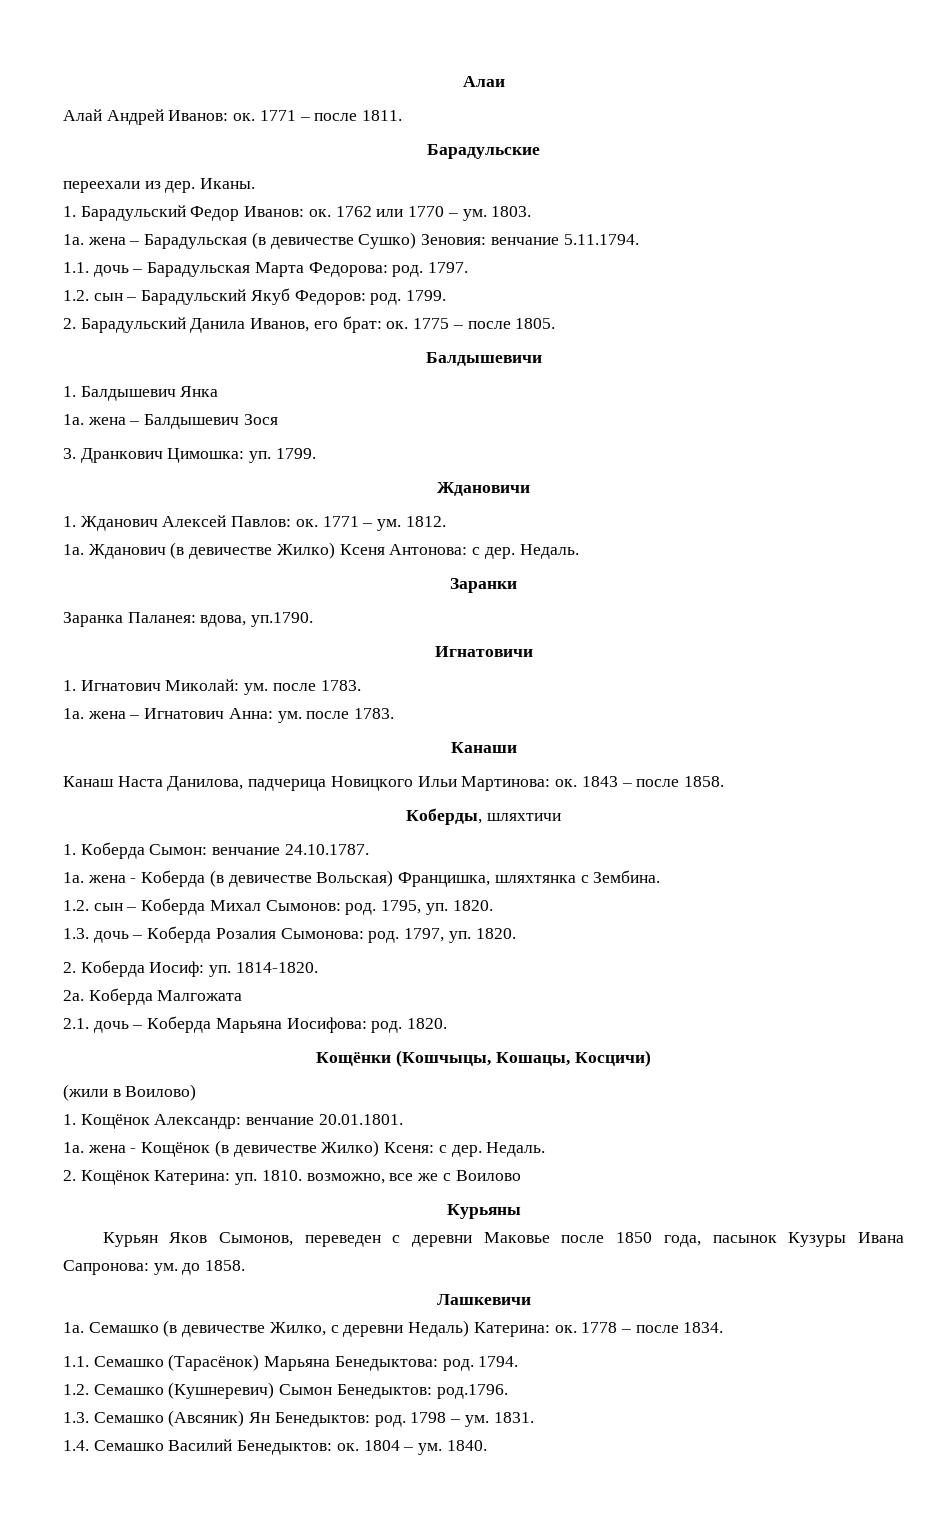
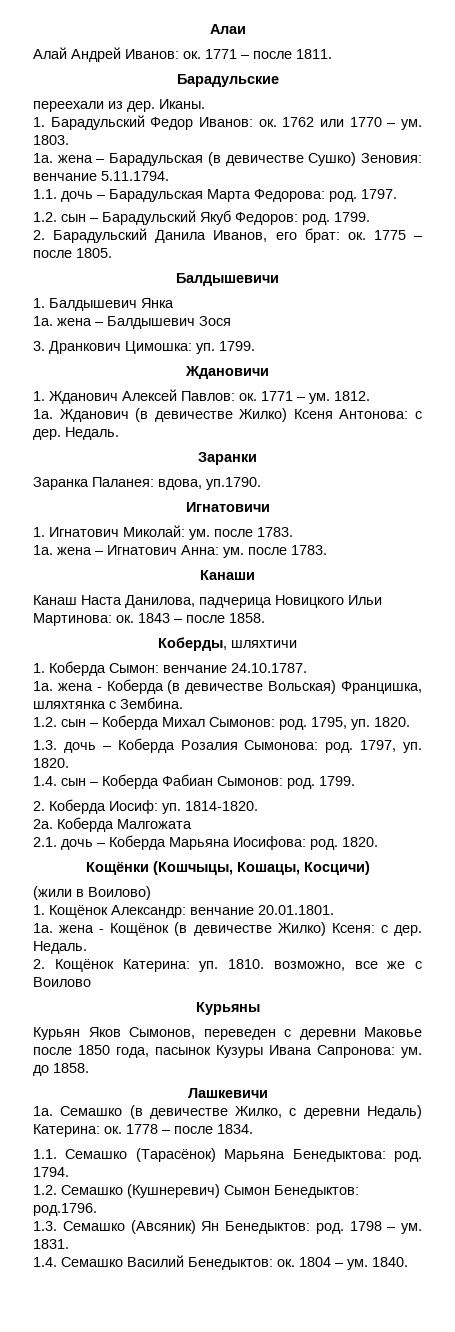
+ 1.4. сын – Коберда Фабиан Сымонов: род. 1799.

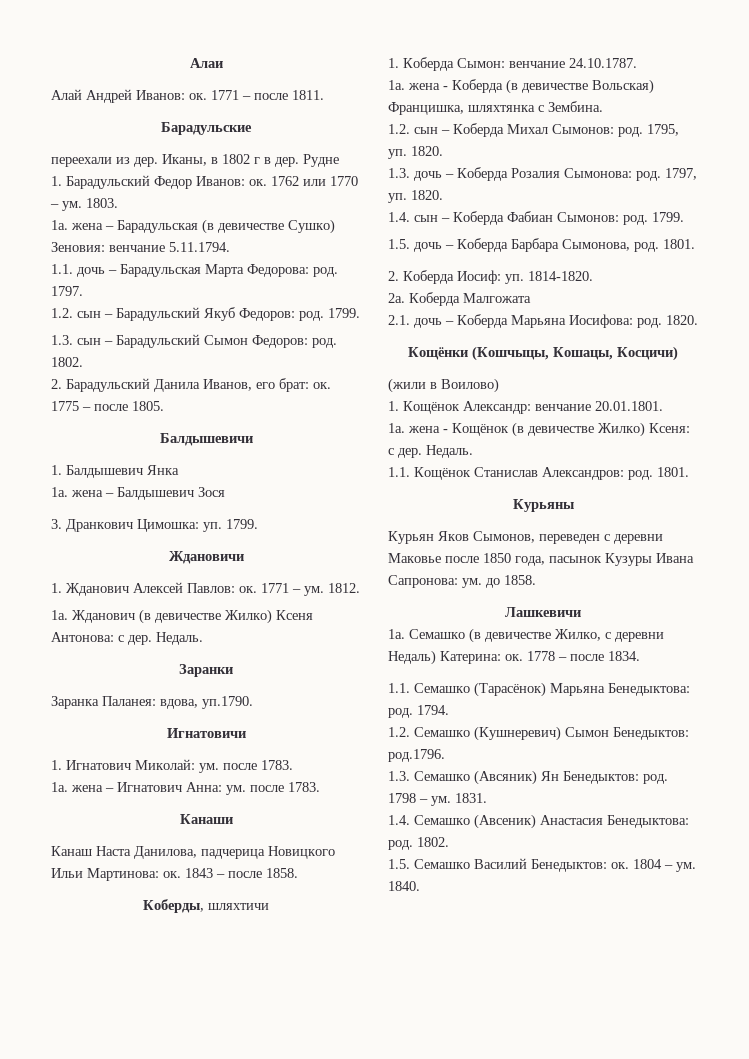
- Иканы.
+ Иканы, в 1802 г в дер. Рудне
+ 1.3. сын – Барадульский Сымон Федоров: род. 1802.
+ 1.5. дочь – Коберда Барбара Сымонова, род. 1801.
- 2. Кощёнок Катерина: уп. 1810. возможно, все же с Воилово
+ 1.1. Кощёнок Станислав Александров: род. 1801.
- 1.4. Семашко Василий Бенедыктов: ок.
+ 1.4. Семашко (Авсеник) Анастасия Бенедыктова: род. 1802.
+ 1.5. Семашко Василий Бенедыктов: ок.

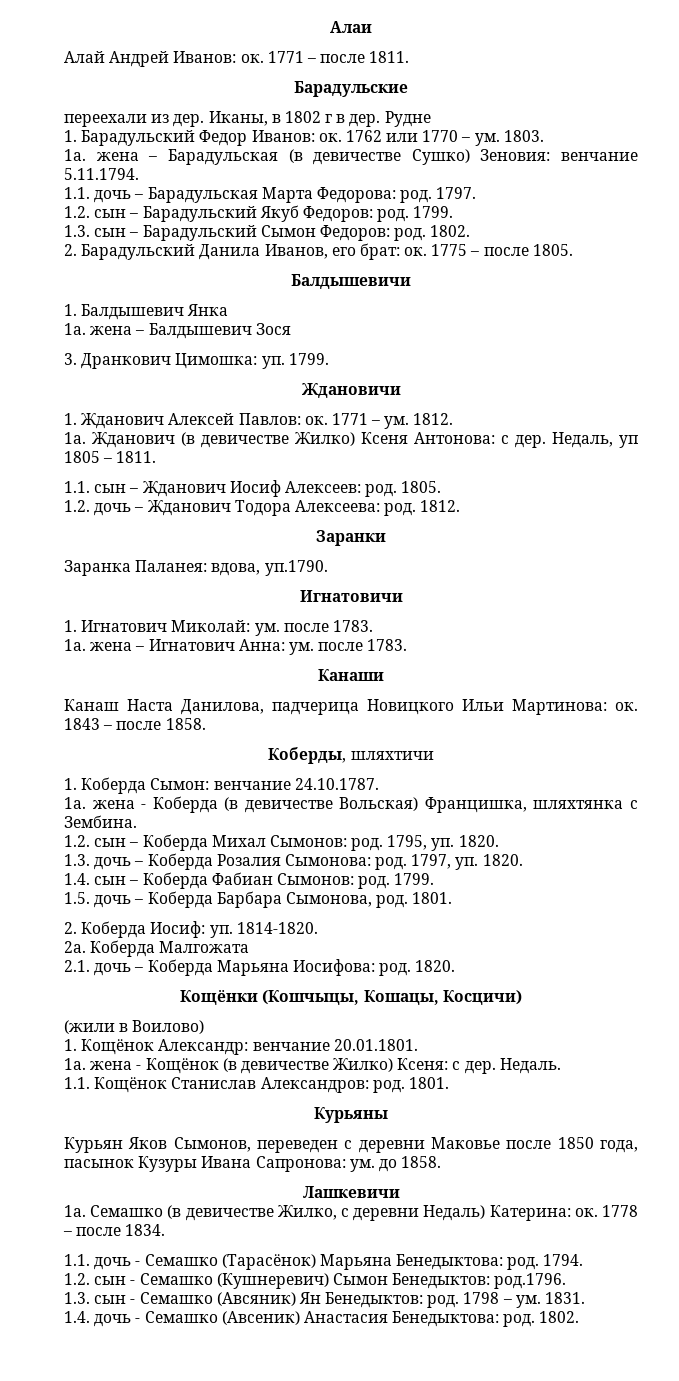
- Жданович (в девичестве Жилко) Ксеня Антонова: с дер. Недаль.
+ Жданович (в девичестве Жилко) Ксеня Антонова: с дер. Недаль, уп 1805 – 1811.
+ 1.1. сын – Жданович Иосиф Алексеев: род. 1805.
+ 1.2. дочь – Жданович Тодора Алексеева: род. 1812.
- 1.1. Семашко (Тарасёнок) Марьяна Бенедыктова: род.
+ 1.1. дочь - Семашко (Тарасёнок) Марьяна Бенедыктова: род.
- 1.2. Семашко (Кушнеревич) Сымон Бенедыктов: род.1796.
+ 1.2. сын - Семашко (Кушнеревич) Сымон Бенедыктов: род.1796.
- 1.3. Семашко (Авсяник) Ян Бенедыктов: род.
+ 1.3. сын - Семашко (Авсяник) Ян Бенедыктов: род.
- 1.4. Семашко (Авсеник) Анастасия Бенедыктова: род.
+ 1.4. дочь - Семашко (Авсеник) Анастасия Бенедыктова: род.
- 1.5. Семашко Василий Бенедыктов: ок. 1804 – ум. 1840.

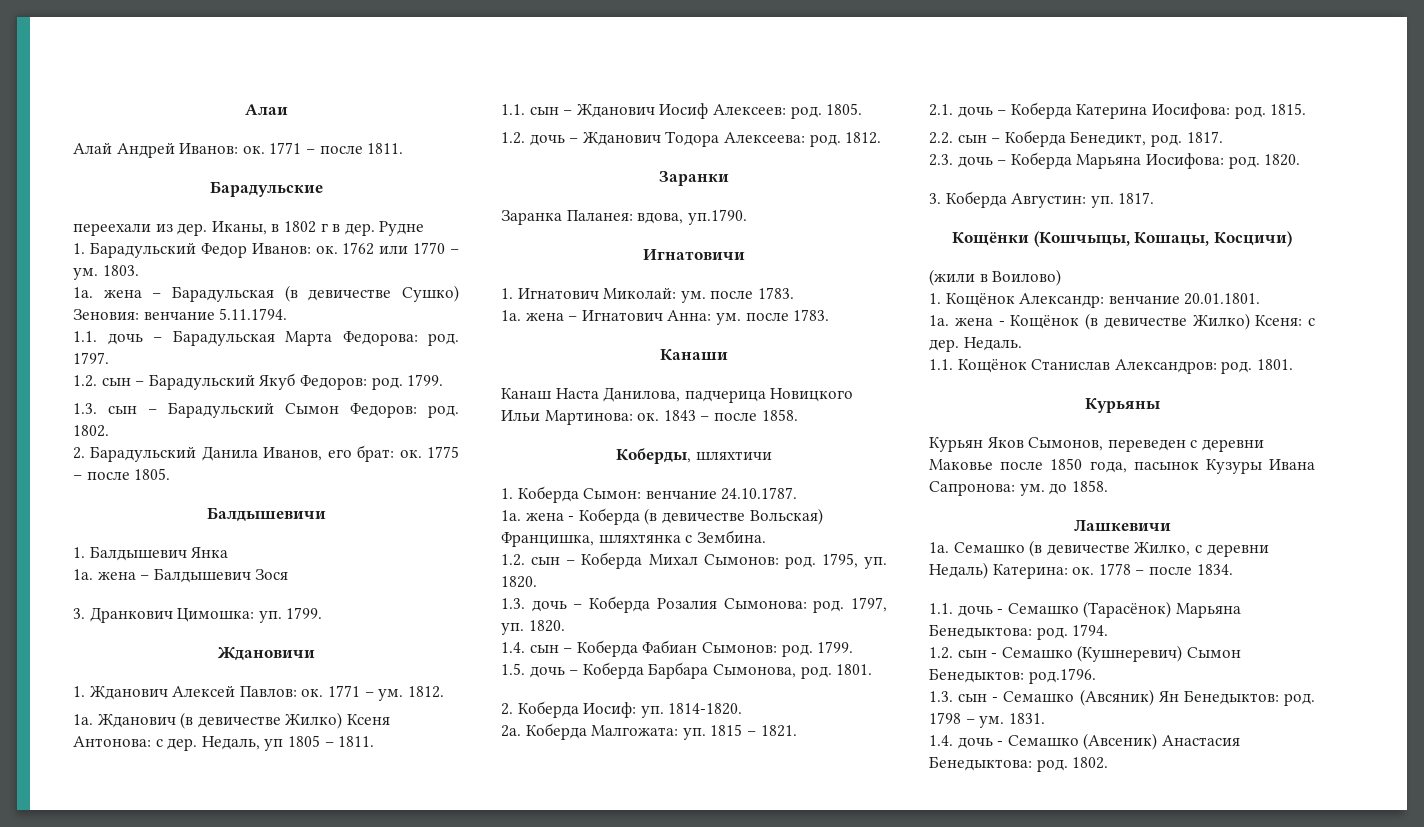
- Коберда Малгожата
+ Коберда Малгожата: уп. 1815 – 1821.
- 2.1. дочь – Коберда Марьяна Иосифова: род.
+ 2.1. дочь – Коберда Катерина Иосифова: род. 1815.
+ 2.2. сын – Коберда Бенедикт, род. 1817.
+ 2.3. дочь – Коберда Марьяна Иосифова: род.
+ 3. Коберда Августин: уп. 1817.

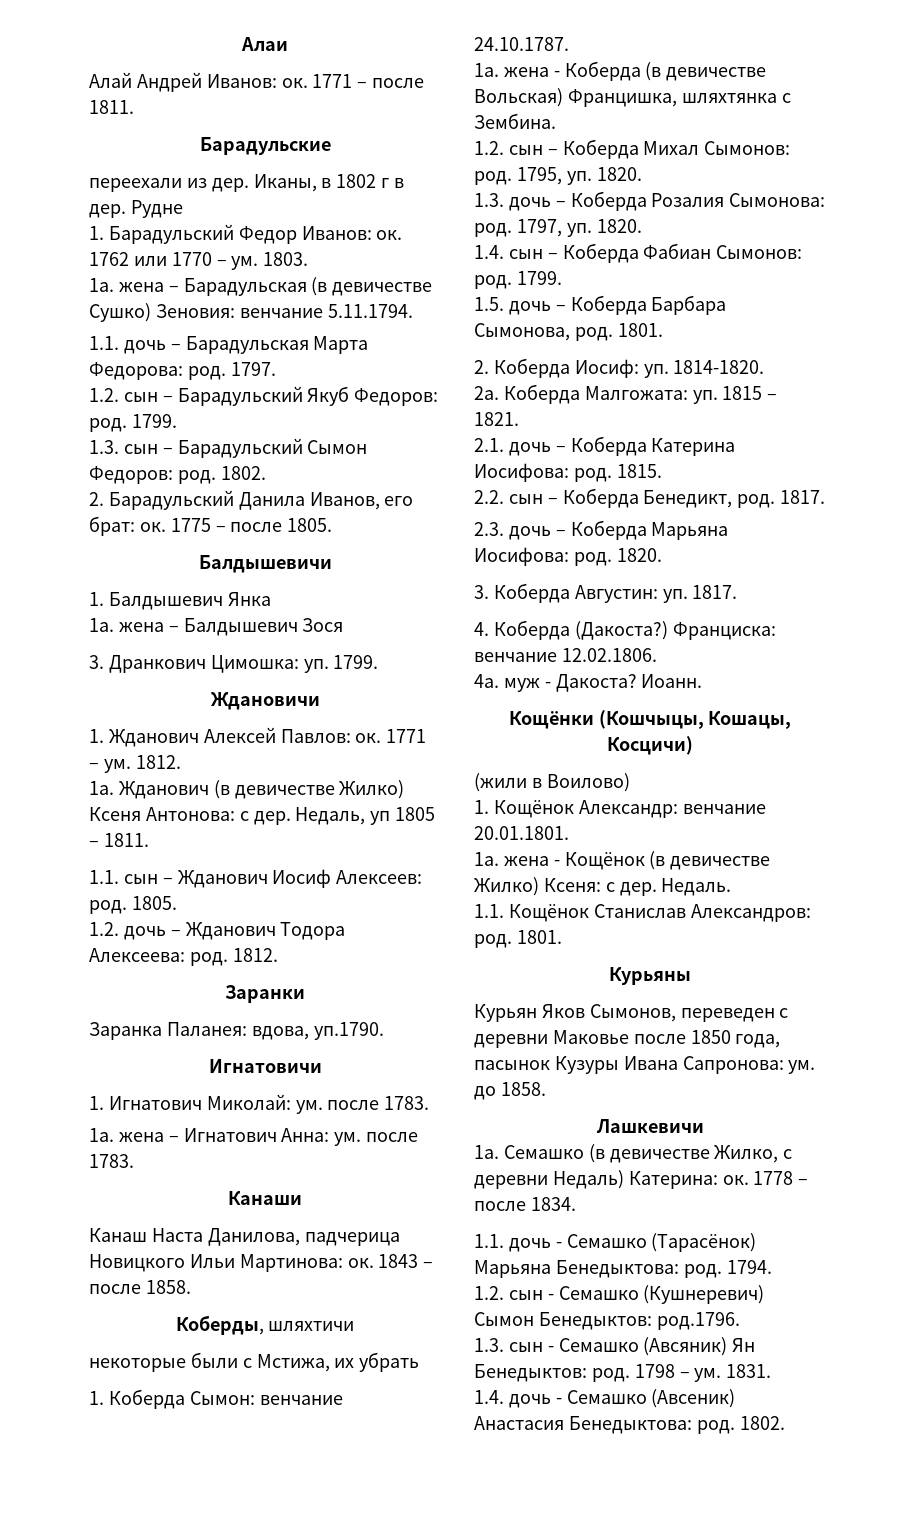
+ некоторые были с Мстижа, их убрать
+ 4. Коберда (Дакоста?) Франциска: венчание 12.02.1806.
+ 4а. муж - Дакоста? Иоанн.

